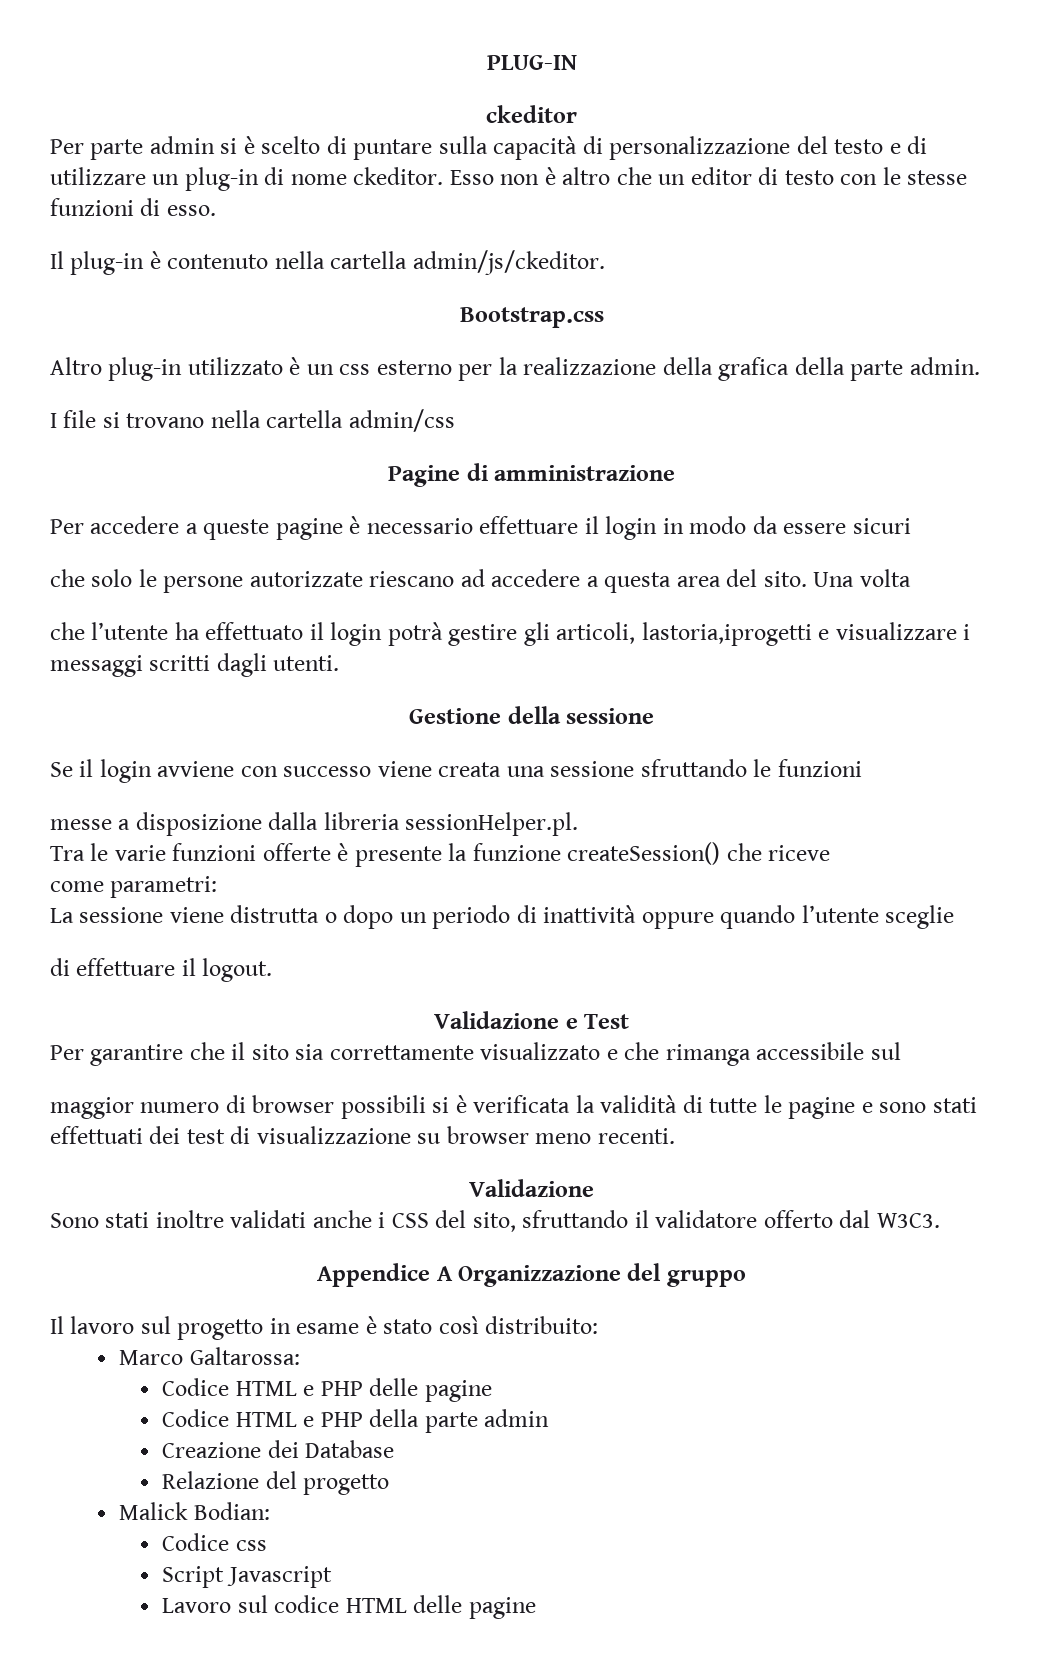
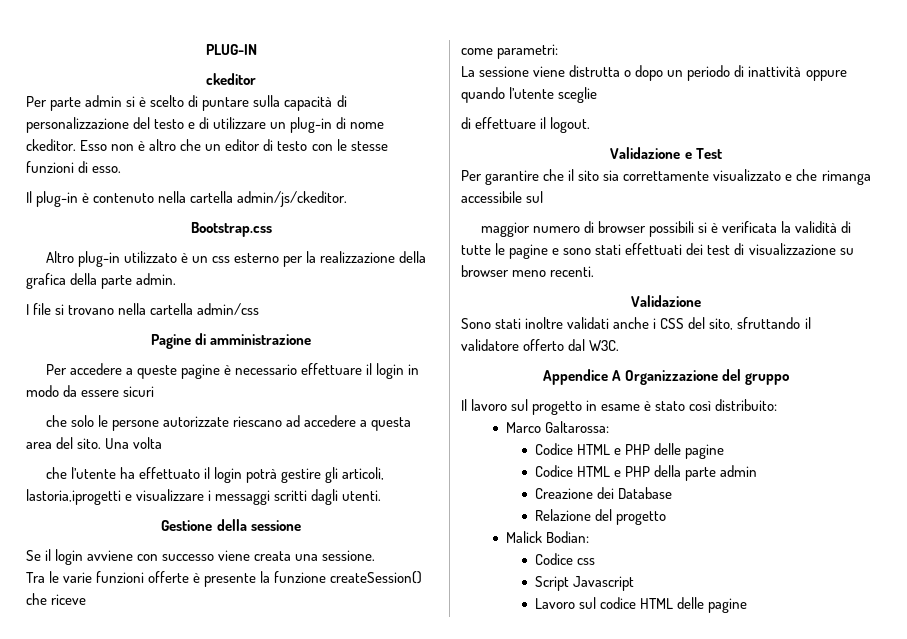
- Se il login avviene con successo viene creata una sessione sfruttando le funzioni
- messe a disposizione dalla libreria sessionHelper.pl.
+ Se il login avviene con successo viene creata una sessione.
- Sono stati inoltre validati anche i CSS del sito, sfruttando il validatore offerto dal W3C3.
+ Sono stati inoltre validati anche i CSS del sito, sfruttando il validatore offerto dal W3C.

